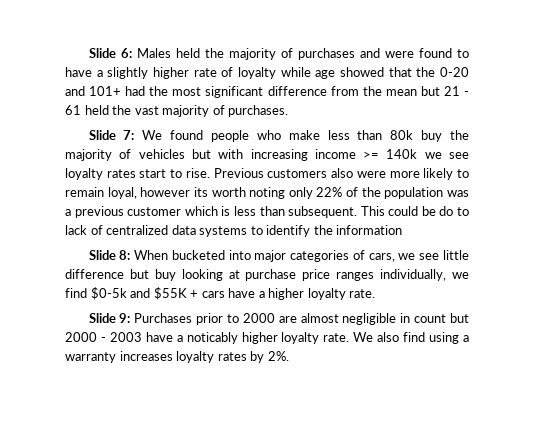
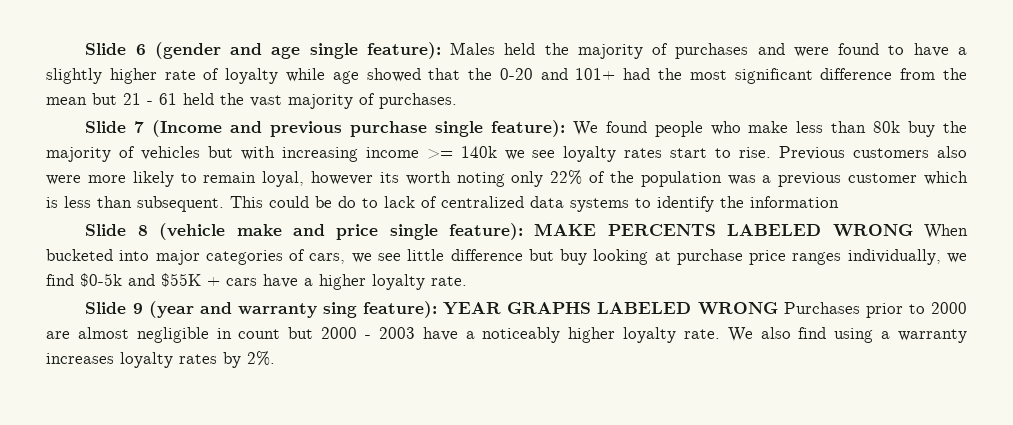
- Slide 6: Males held the majority of purchases and were found to have a slightly higher rate of loyalty while age showed that the 0-20 and 101+ had the most significant difference from the mean but 21 - 61 held the vast majority of purchases.
+ Slide 6 (gender and age single feature): Males held the majority of purchases and were found to have a slightly higher rate of loyalty while age showed that the 0-20 and 101+ had the most significant difference from the mean but 21 - 61 held the vast majority of purchases.
- Slide 7: We found people who make less than 80k buy the majority of vehicles but with increasing income >= 140k we see loyalty rates start to rise.
+ Slide 7 (Income and previous purchase single feature): We found people who make less than 80k buy the majority of vehicles but with increasing income >= 140k we see loyalty rates start to rise.
- Slide 8: When bucketed into major categories of cars, we see little difference but buy looking at purchase price ranges individually, we find $0-5k and $55K + cars have a higher loyalty rate.
+ Slide 8 (vehicle make and price single feature): MAKE PERCENTS LABELED WRONG When bucketed into major categories of cars, we see little difference but buy looking at purchase price ranges individually, we find $0-5k and $55K + cars have a higher loyalty rate.
- Slide 9: Purchases prior to 2000 are almost negligible in count but 2000 - 2003 have a noticably higher loyalty rate.
+ Slide 9 (year and warranty sing feature): YEAR GRAPHS LABELED WRONG Purchases prior to 2000 are almost negligible in count but 2000 - 2003 have a noticeably higher loyalty rate.

